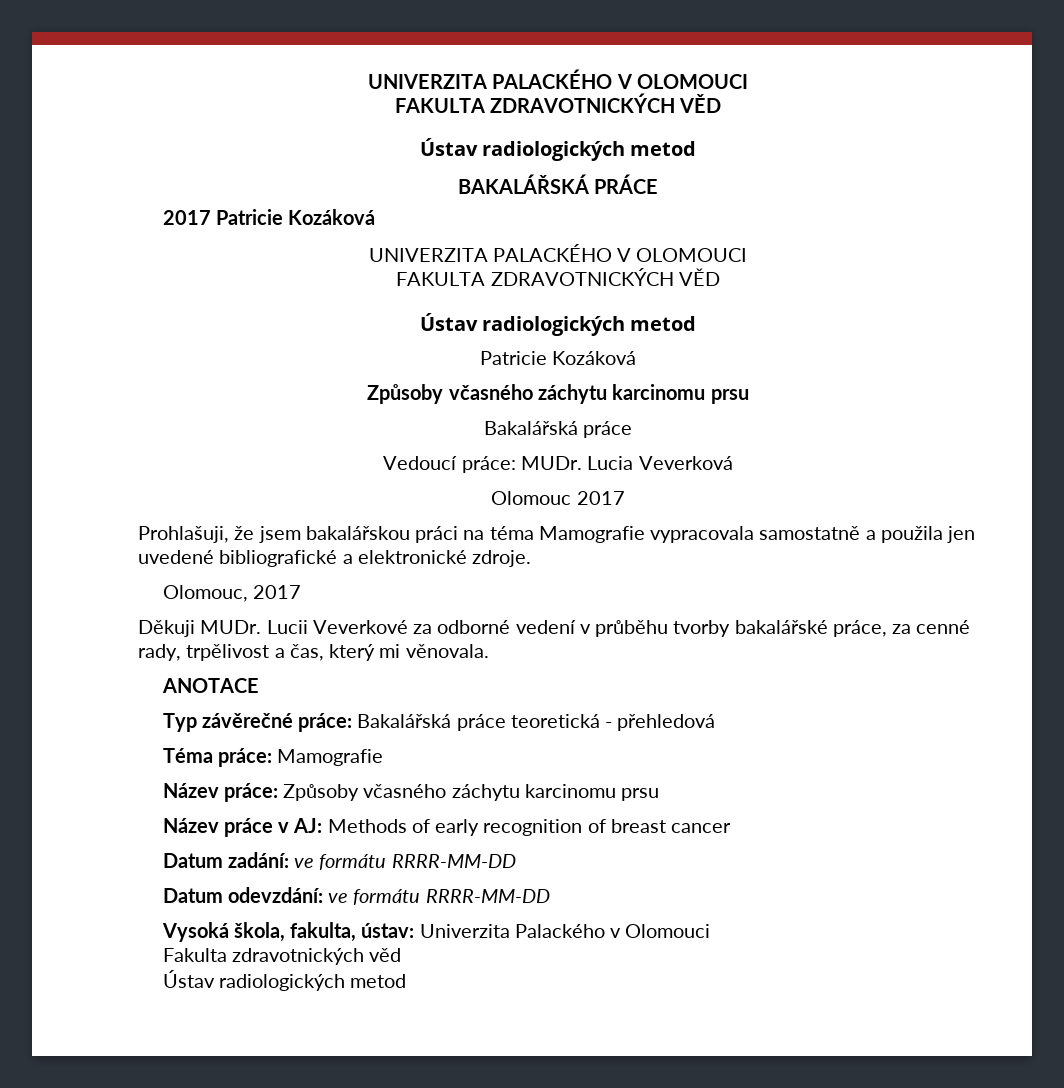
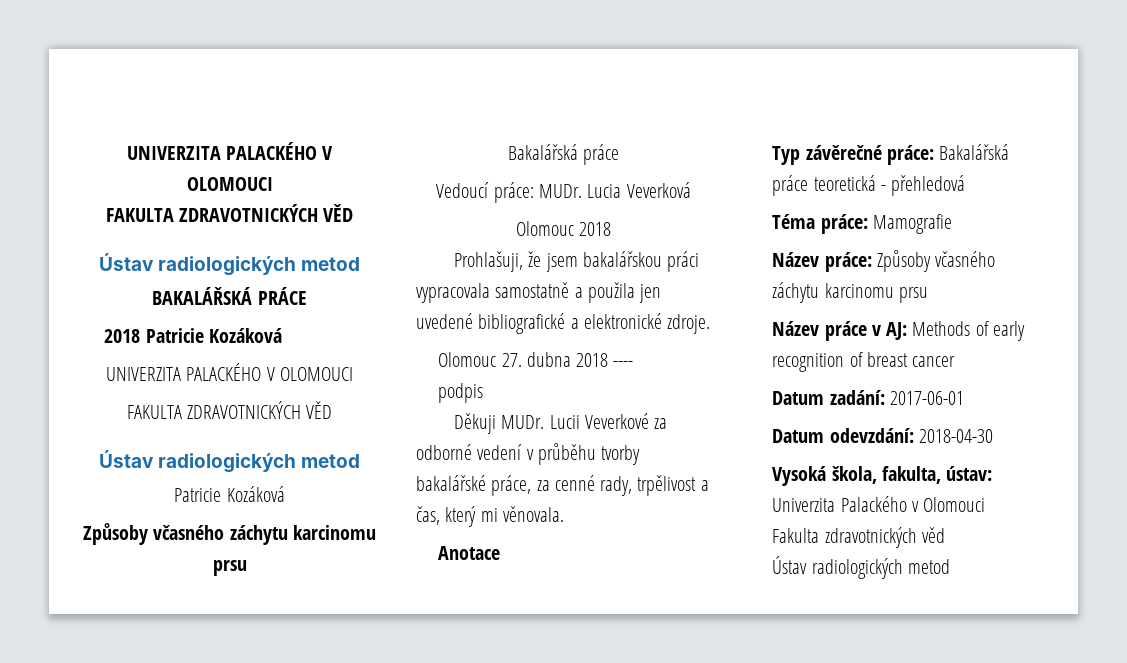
- 2017 Patricie Kozáková
+ 2018 Patricie Kozáková
- Olomouc 2017
+ Olomouc 2018
- Prohlašuji, že jsem bakalářskou práci na téma Mamografie vypracovala samostatně a použila jen uvedené bibliografické a elektronické zdroje.
+ Prohlašuji, že jsem bakalářskou práci vypracovala samostatně a použila jen uvedené bibliografické a elektronické zdroje.
- Olomouc, 2017
+ Olomouc 27. dubna 2018 ----
+ podpis
- ANOTACE
+ Anotace
- Datum zadání: ve formátu RRRR-MM-DD
+ Datum zadání: 2017-06-01
- Datum odevzdání: ve formátu RRRR-MM-DD
+ Datum odevzdání: 2018-04-30

